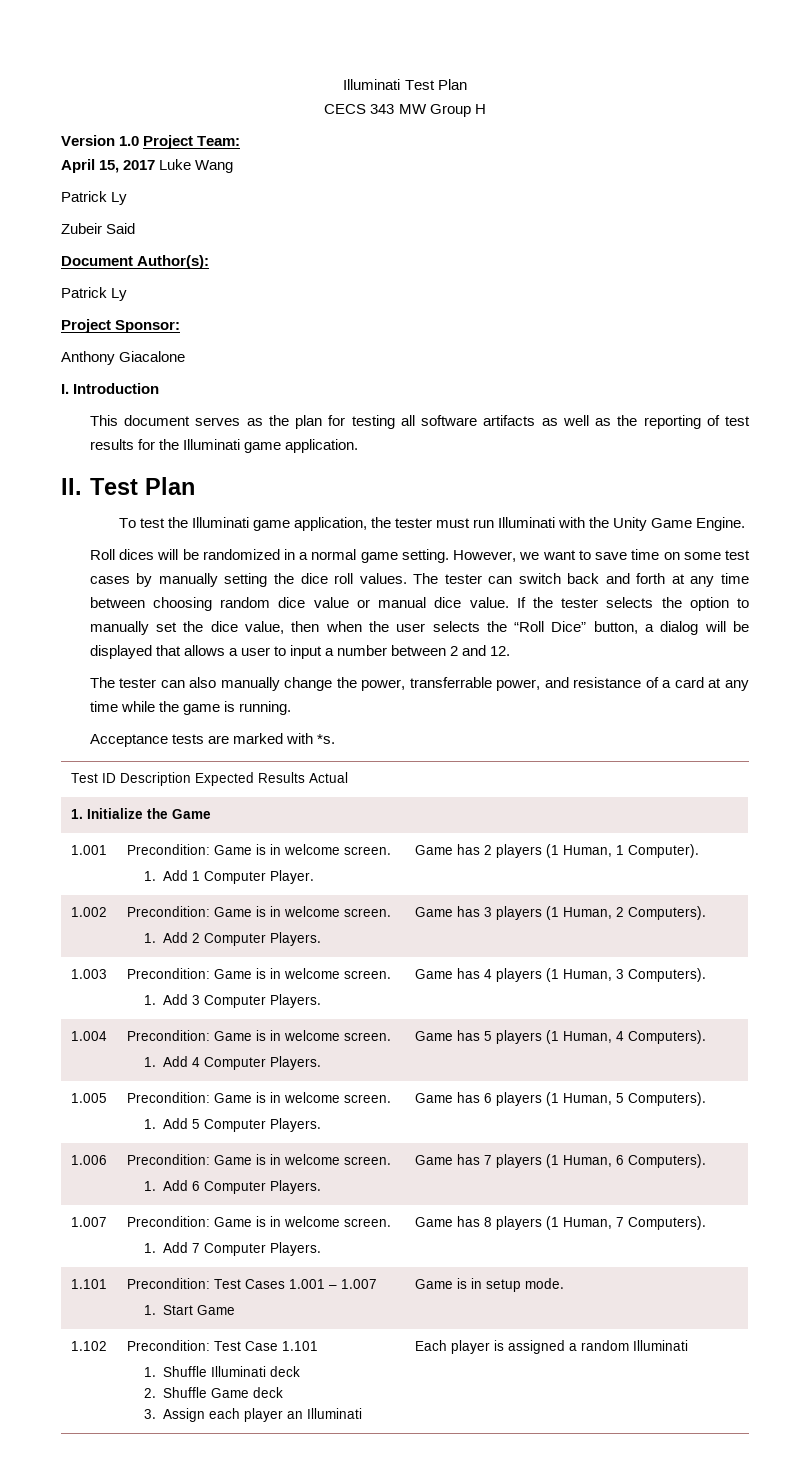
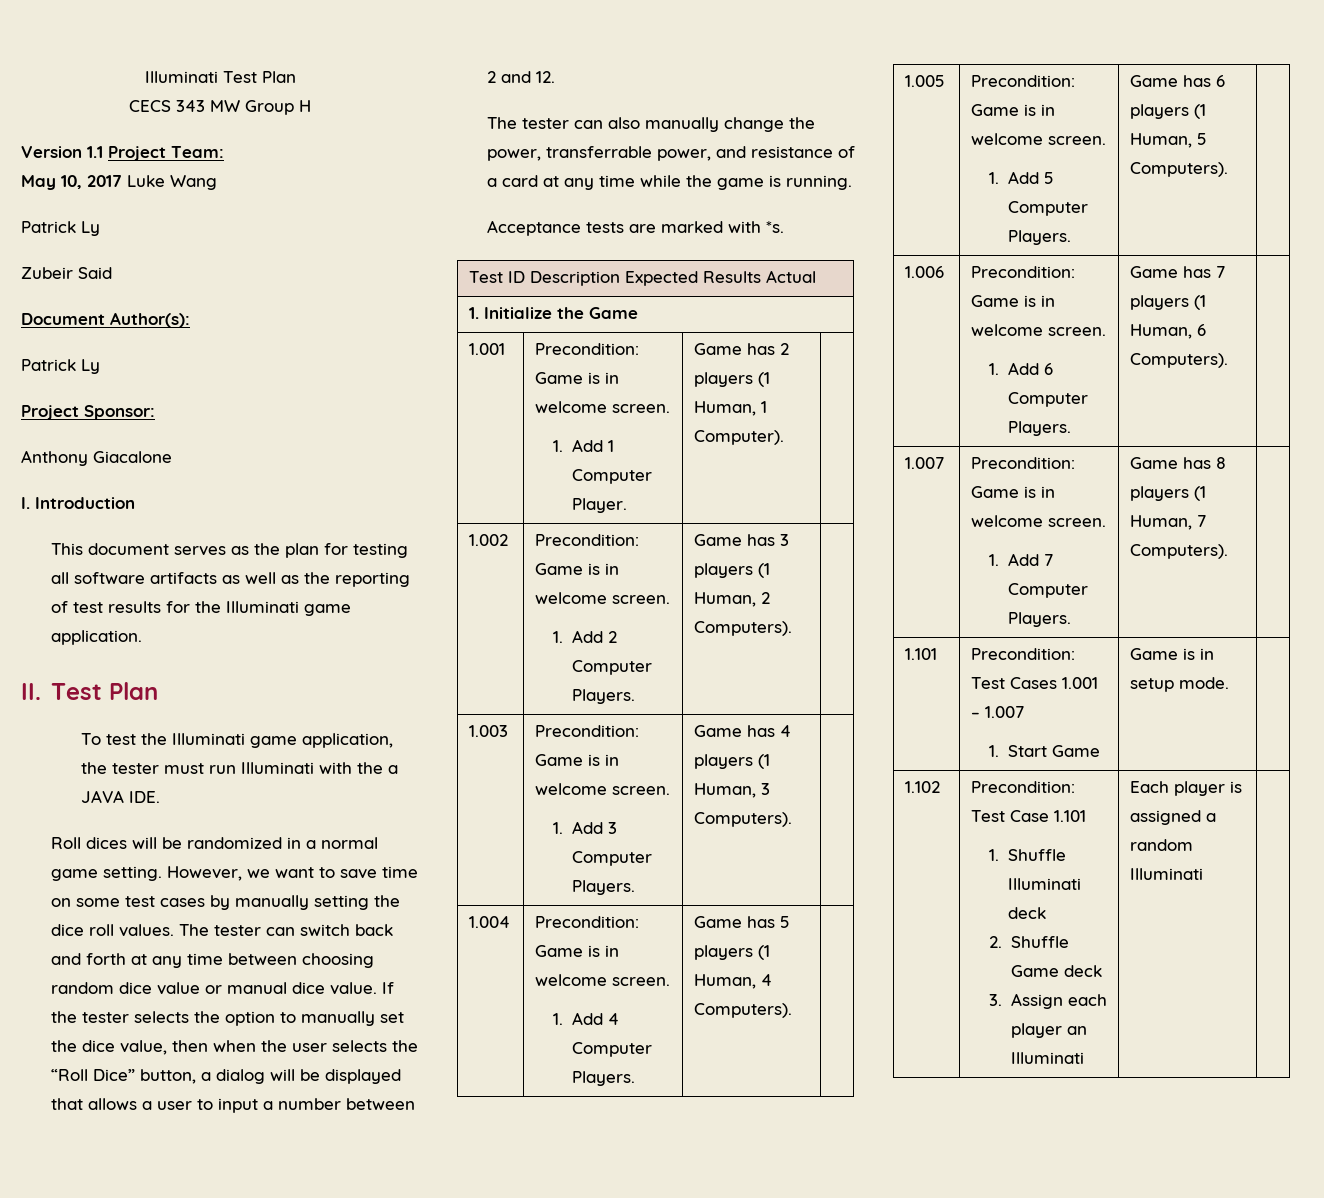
- Version 1.0 Project Team:
+ Version 1.1 Project Team:
- April 15, 2017 Luke Wang
+ May 10, 2017 Luke Wang
- To test the Illuminati game application, the tester must run Illuminati with the Unity Game Engine.
+ To test the Illuminati game application, the tester must run Illuminati with the a JAVA IDE.

